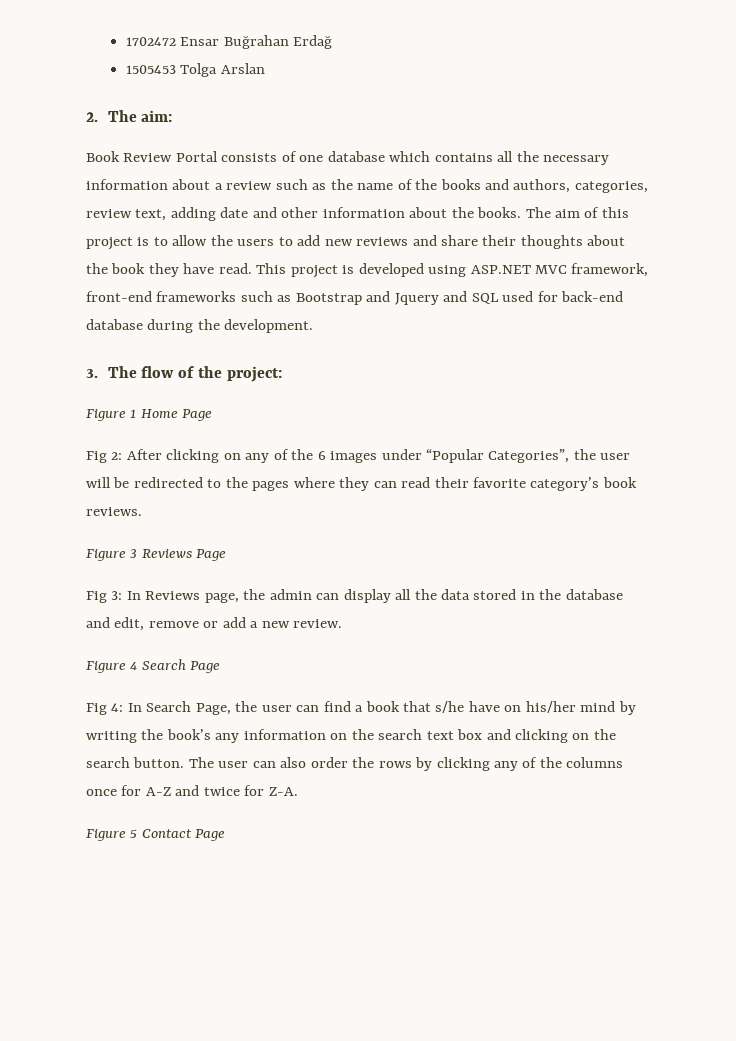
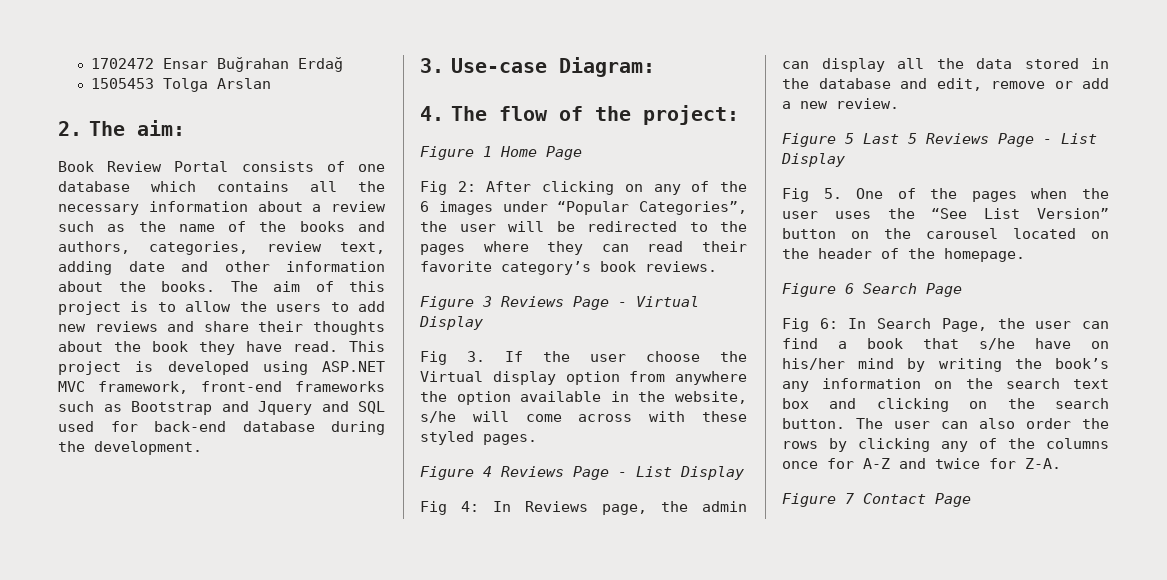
- 3. The flow of the project:
+ 3. Use-case Diagram:
+ 4. The flow of the project:
- Figure 3 Reviews Page
- Fig 3: In Reviews page, the admin can display all the data stored in the database and edit, remove or add a new review.
+ Figure 3 Reviews Page - Virtual Display
+ Fig 3. If the user choose the Virtual display option from anywhere the option available in the website, s/he will come across with these styled pages.
+ Figure 4 Reviews Page - List Display
+ Fig 4: In Reviews page, the admin can display all the data stored in the database and edit, remove or add a new review.
- Figure 4 Search Page
+ Figure 5 Last 5 Reviews Page - List Display
+ Fig 5. One of the pages when the user uses the “See List Version” button on the carousel located on the header of the homepage.
+ Figure 6 Search Page
- Fig 4: In Search Page, the user can find a book that s/he have on his/her mind by writing the book’s any information on the search text box and clicking on the search button.
+ Fig 6: In Search Page, the user can find a book that s/he have on his/her mind by writing the book’s any information on the search text box and clicking on the search button.
- Figure 5 Contact Page
+ Figure 7 Contact Page

